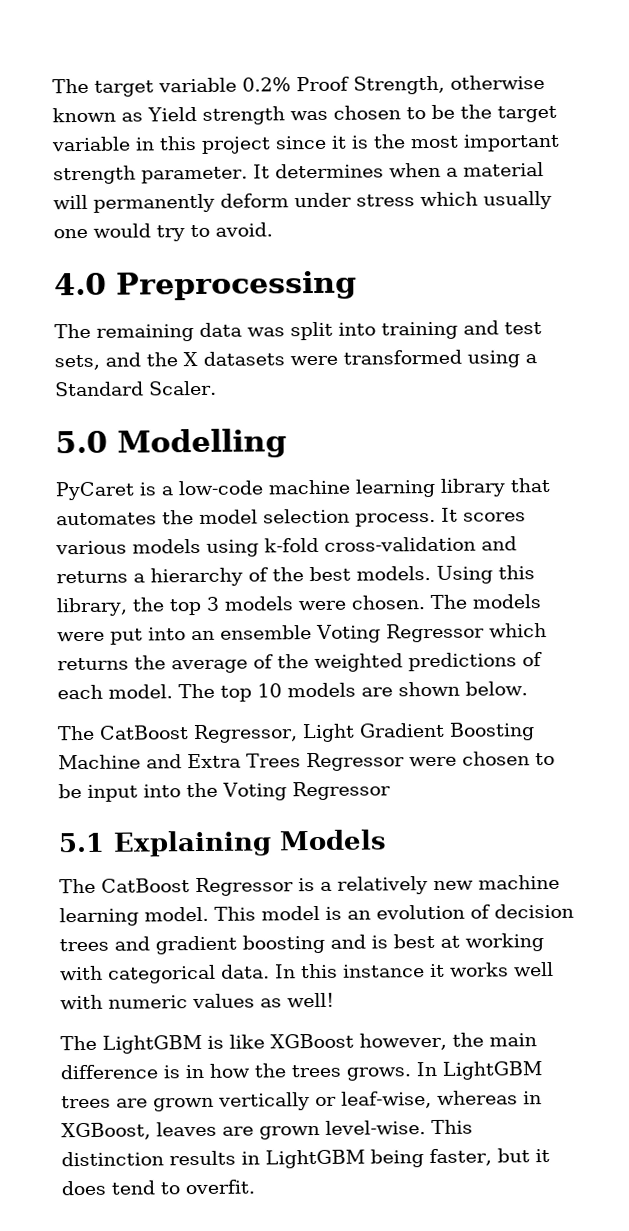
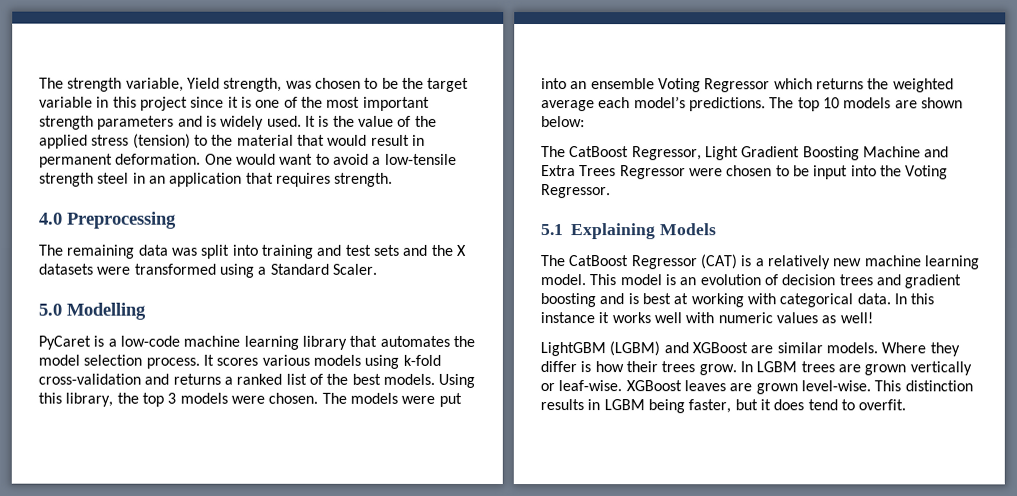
- The target variable 0.2% Proof Strength, otherwise known as Yield strength was chosen to be the target variable in this project since it is the most important strength parameter. It determines when a material will permanently deform under stress which usually one would try to avoid.
+ The strength variable, Yield strength, was chosen to be the target variable in this project since it is one of the most important strength parameters and is widely used. It is the value of the applied stress (tension) to the material that would result in permanent deformation. One would want to avoid a low-tensile strength steel in an application that requires strength.
- The remaining data was split into training and test sets, and the X datasets were transformed using a Standard Scaler.
+ The remaining data was split into training and test sets and the X datasets were transformed using a Standard Scaler.
- It scores various models using k-fold cross-validation and returns a hierarchy of the best models.
+ It scores various models using k-fold cross-validation and returns a ranked list of the best models.
- The models were put into an ensemble Voting Regressor which returns the average of the weighted predictions of each model.
+ The models were put into an ensemble Voting Regressor which returns the weighted average each model’s predictions.
- The top 10 models are shown below.
+ The top 10 models are shown below:
- The CatBoost Regressor, Light Gradient Boosting Machine and Extra Trees Regressor were chosen to be input into the Voting Regressor
+ The CatBoost Regressor, Light Gradient Boosting Machine and Extra Trees Regressor were chosen to be input into the Voting Regressor.
- The CatBoost Regressor is a relatively new machine learning model.
+ The CatBoost Regressor (CAT) is a relatively new machine learning model.
- The LightGBM is like XGBoost however, the main difference is in how the trees grows. In LightGBM trees are grown vertically or leaf-wise, whereas in XGBoost, leaves are grown level-wise.
+ LightGBM (LGBM) and XGBoost are similar models. Where they differ is how their trees grow. In LGBM trees are grown vertically or leaf-wise. XGBoost leaves are grown level-wise.
- This distinction results in LightGBM being faster, but it does tend to overfit.
+ This distinction results in LGBM being faster, but it does tend to overfit.

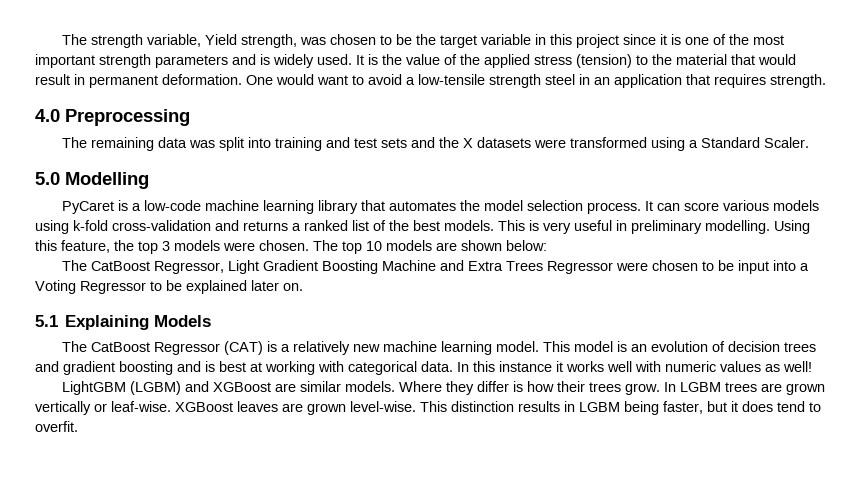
- It scores various models using k-fold cross-validation and returns a ranked list of the best models.
+ It can score various models using k-fold cross-validation and returns a ranked list of the best models.
+ This is very useful in preliminary modelling.
- Using this library, the top 3 models were chosen.
+ Using this feature, the top 3 models were chosen.
- The models were put into an ensemble Voting Regressor which returns the weighted average each model’s predictions. The top 10 models are shown below:
+ The top 10 models are shown below:
- The CatBoost Regressor, Light Gradient Boosting Machine and Extra Trees Regressor were chosen to be input into the Voting Regressor.
+ The CatBoost Regressor, Light Gradient Boosting Machine and Extra Trees Regressor were chosen to be input into a Voting Regressor to be explained later on.

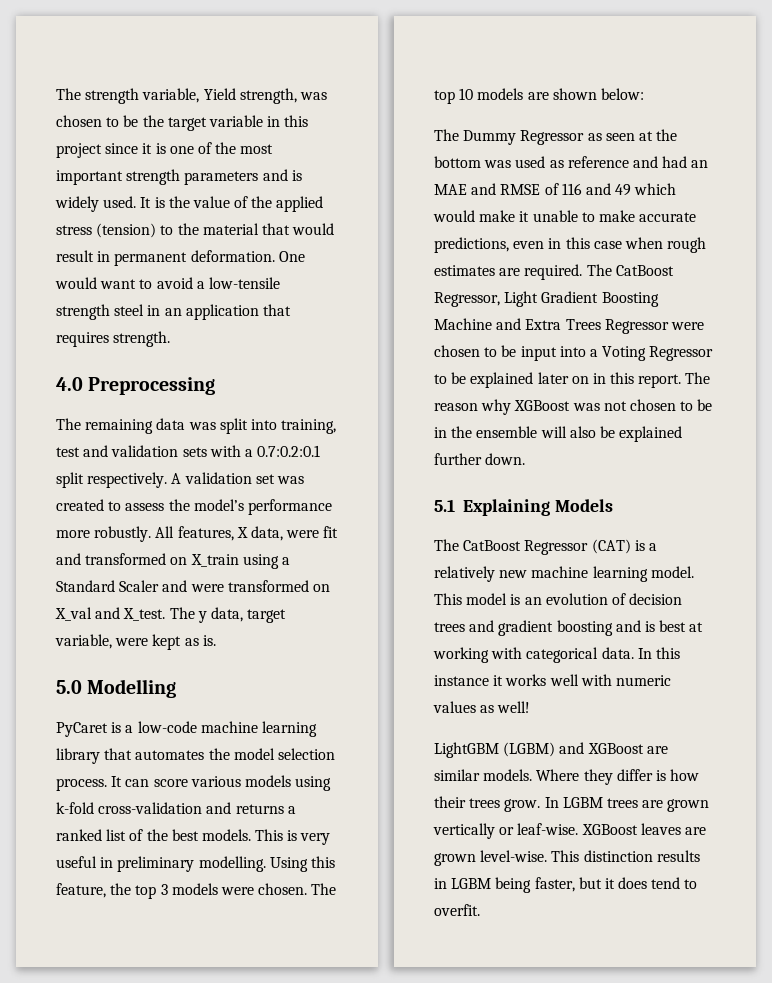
- The remaining data was split into training and test sets and the X datasets were transformed using a Standard Scaler.
+ The remaining data was split into training, test and validation sets with a 0.7:0.2:0.1 split respectively. A validation set was created to assess the model’s performance more robustly. All features, X data, were fit and transformed on X_train using a Standard Scaler and were transformed on X_val and X_test. The y data, target variable, were kept as is.
- The CatBoost Regressor, Light Gradient Boosting Machine and Extra Trees Regressor were chosen to be input into a Voting Regressor to be explained later on.
+ The Dummy Regressor as seen at the bottom was used as reference and had an MAE and RMSE of 116 and 49 which would make it unable to make accurate predictions, even in this case when rough estimates are required. The CatBoost Regressor, Light Gradient Boosting Machine and Extra Trees Regressor were chosen to be input into a Voting Regressor to be explained later on in this report. The reason why XGBoost was not chosen to be in the ensemble will also be explained further down.

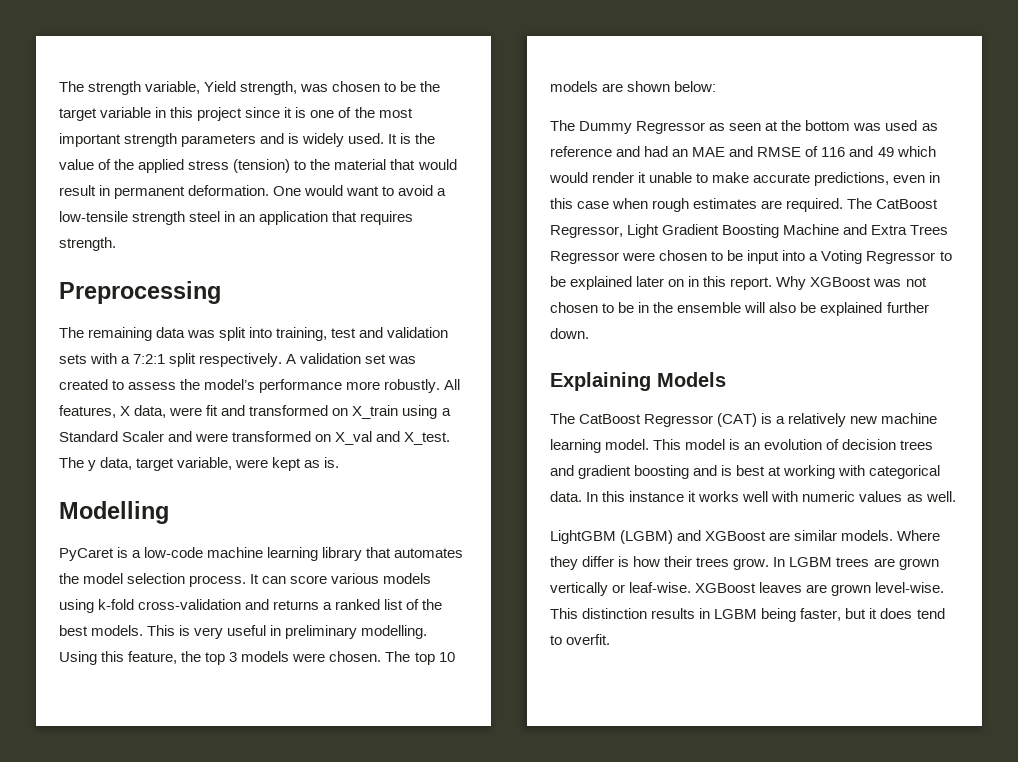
- 4.0 Preprocessing
+ Preprocessing
- The remaining data was split into training, test and validation sets with a 0.7:0.2:0.1 split respectively.
+ The remaining data was split into training, test and validation sets with a 7:2:1 split respectively.
- 5.0 Modelling
+ Modelling
- The Dummy Regressor as seen at the bottom was used as reference and had an MAE and RMSE of 116 and 49 which would make it unable to make accurate predictions, even in this case when rough estimates are required.
+ The Dummy Regressor as seen at the bottom was used as reference and had an MAE and RMSE of 116 and 49 which would render it unable to make accurate predictions, even in this case when rough estimates are required.
- The reason why XGBoost was not chosen to be in the ensemble will also be explained further down.
+ Why XGBoost was not chosen to be in the ensemble will also be explained further down.
- 5.1 Explaining Models
+ Explaining Models
- In this instance it works well with numeric values as well!
+ In this instance it works well with numeric values as well.

